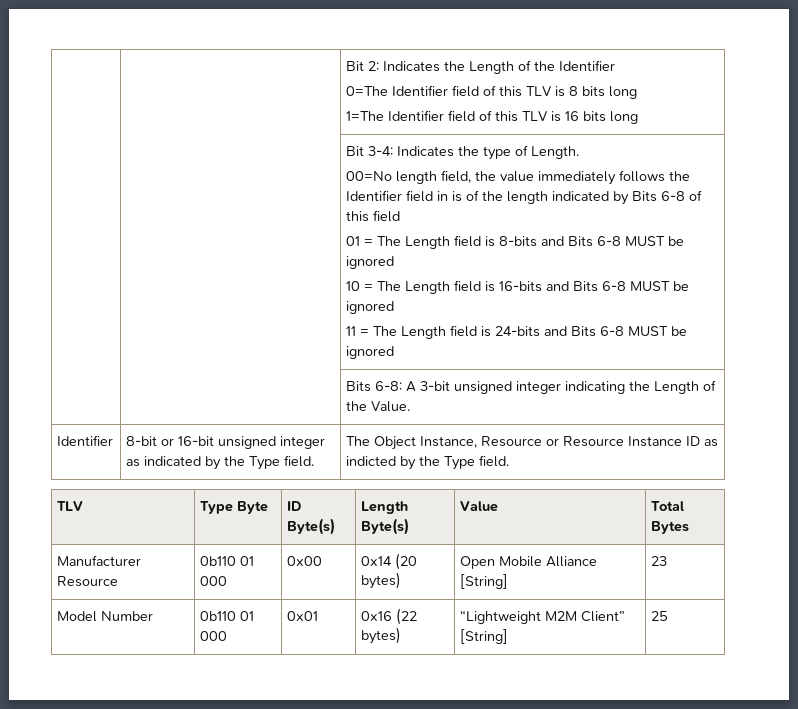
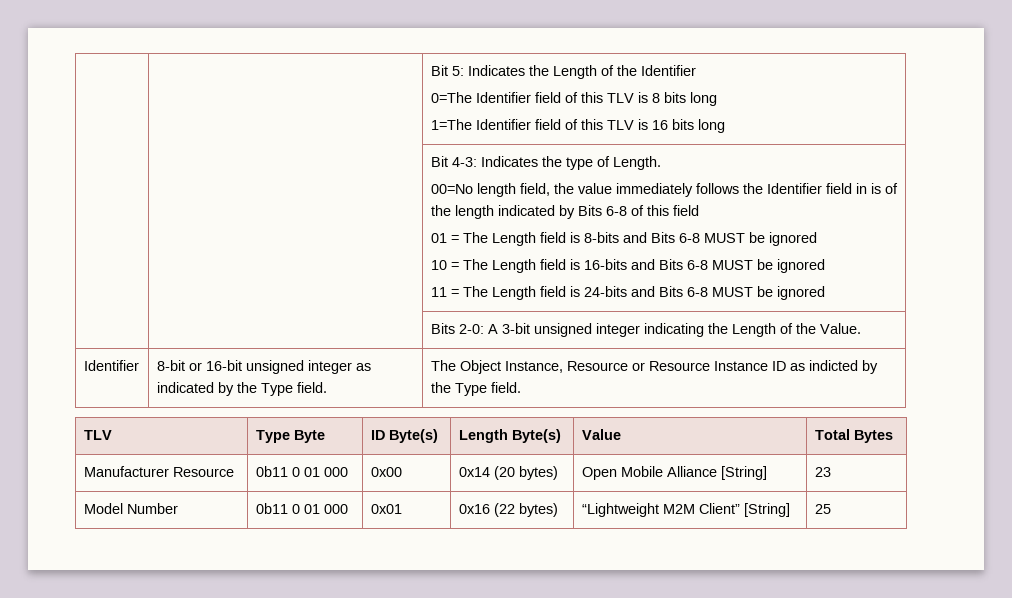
- | | Bit 2: Indicates the Length of the Identifier
+ | | Bit 5: Indicates the Length of the Identifier
- Bit 3-4: Indicates the type of Length.
+ Bit 4-3: Indicates the type of Length.
- | | Bits 6-8: A 3-bit unsigned integer indicating the Length of the Value.
+ | | Bits 2-0: A 3-bit unsigned integer indicating the Length of the Value.
- Manufacturer Resource | 0b110 01 000 | 0x00 | 0x14 (20 bytes) | Open Mobile Alliance [String] | 23
+ Manufacturer Resource | 0b11 0 01 000 | 0x00 | 0x14 (20 bytes) | Open Mobile Alliance [String] | 23
- Model Number | 0b110 01 000 | 0x01 | 0x16 (22 bytes) | “Lightweight M2M Client” [String] | 25
+ Model Number | 0b11 0 01 000 | 0x01 | 0x16 (22 bytes) | “Lightweight M2M Client” [String] | 25

